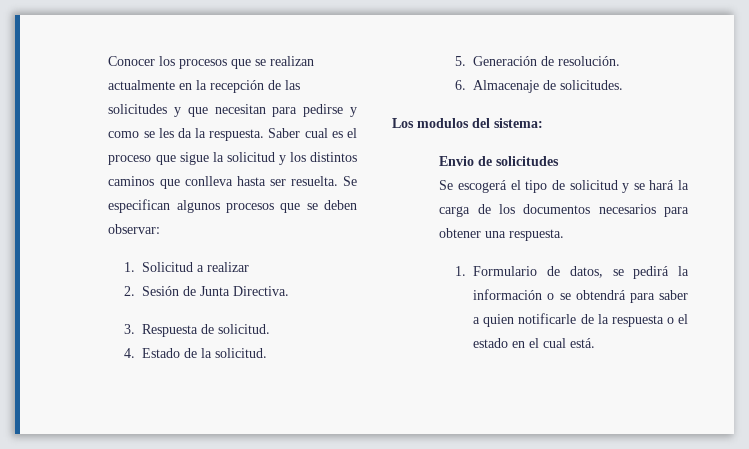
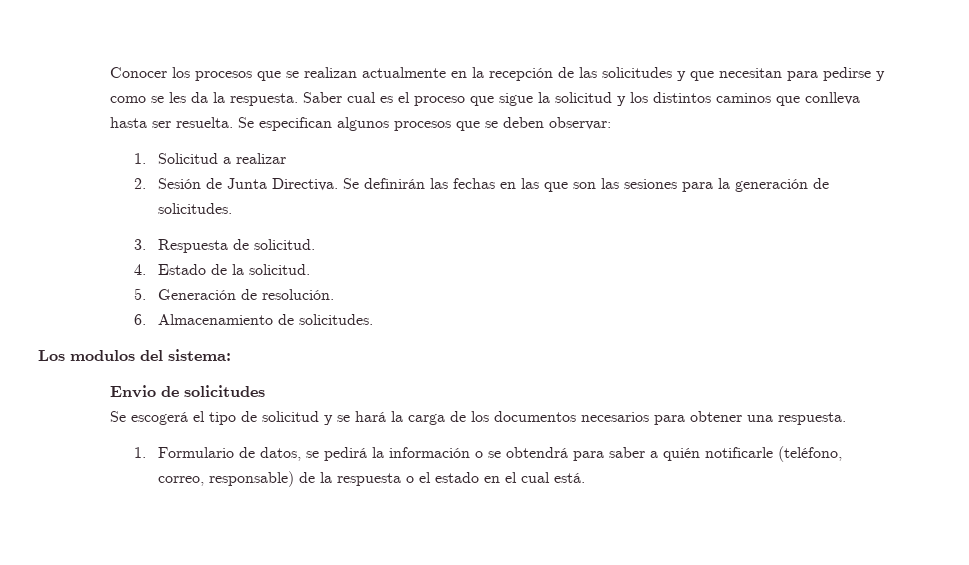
+ Se definirán las fechas en las que son las sesiones para la generación de solicitudes.
- 6. Almacenaje de solicitudes.
+ 6. Almacenamiento de solicitudes.
- 1. Formulario de datos, se pedirá la información o se obtendrá para saber a quien notificarle de la respuesta o el estado en el cual está.
+ 1. Formulario de datos, se pedirá la información o se obtendrá para saber a quién notificarle (teléfono, correo, responsable) de la respuesta o el estado en el cual está.

